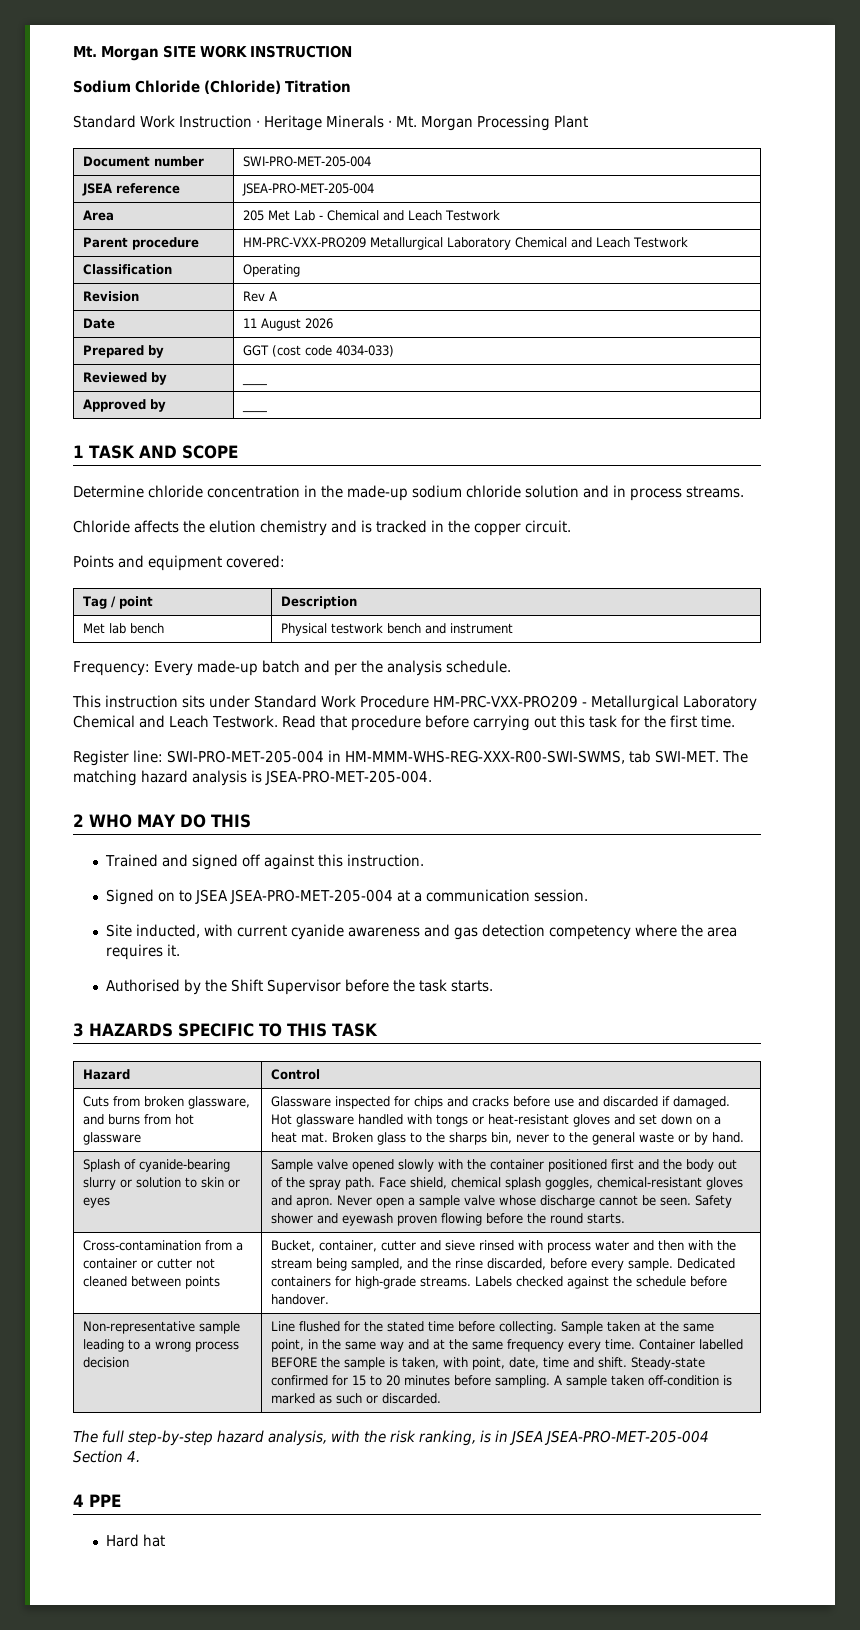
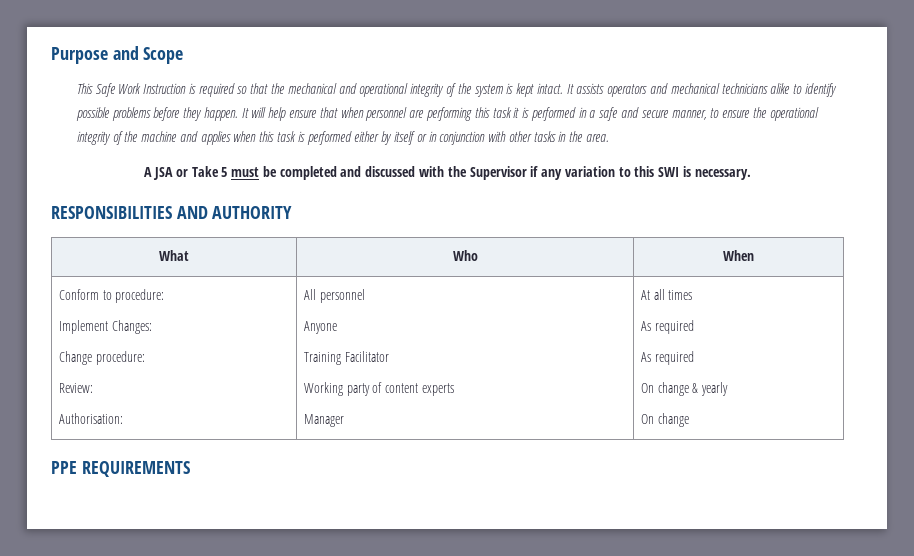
- Mt. Morgan SITE WORK INSTRUCTION
- Sodium Chloride (Chloride) Titration
- Standard Work Instruction · Heritage Minerals · Mt. Morgan Processing Plant
- Document number | SWI-PRO-MET-205-004
- JSEA reference | JSEA-PRO-MET-205-004
- Area | 205 Met Lab - Chemical and Leach Testwork
- Parent procedure | HM-PRC-VXX-PRO209 Metallurgical Laboratory Chemical and Leach Testwork
- Classification | Operating
- Revision | Rev A
- Date | 11 August 2026
- Prepared by | GGT (cost code 4034-033)
- Reviewed by | ____
- Approved by | ____
- 1 TASK AND SCOPE
- Determine chloride concentration in the made-up sodium chloride solution and in process streams.
- Chloride affects the elution chemistry and is tracked in the copper circuit.
- Points and equipment covered:
- Tag / point | Description
- Met lab bench | Physical testwork bench and instrument
- Frequency: Every made-up batch and per the analysis schedule.
- This instruction sits under Standard Work Procedure HM-PRC-VXX-PRO209 - Metallurgical Laboratory Chemical and Leach Testwork. Read that procedure before carrying out this task for the first time.
- Register line: SWI-PRO-MET-205-004 in HM-MMM-WHS-REG-XXX-R00-SWI-SWMS, tab SWI-MET. The matching hazard analysis is JSEA-PRO-MET-205-004.
- 2 WHO MAY DO THIS
- Trained and signed off against this instruction.
- Signed on to JSEA JSEA-PRO-MET-205-004 at a communication session.
- Site inducted, with current cyanide awareness and gas detection competency where the area requires it.
- Authorised by the Shift Supervisor before the task starts.
- 3 HAZARDS SPECIFIC TO THIS TASK
- Hazard | Control
- Cuts from broken glassware, and burns from hot glassware | Glassware inspected for chips and cracks before use and discarded if damaged. Hot glassware handled with tongs or heat-resistant gloves and set down on a heat mat. Broken glass to the sharps bin, never to the general waste or by hand.
- Splash of cyanide-bearing slurry or solution to skin or eyes | Sample valve opened slowly with the container positioned first and the body out of the spray path. Face shield, chemical splash goggles, chemical-resistant gloves and apron. Never open a sample valve whose discharge cannot be seen. Safety shower and eyewash proven flowing before the round starts.
- Cross-contamination from a container or cutter not cleaned between points | Bucket, container, cutter and sieve rinsed with process water and then with the stream being sampled, and the rinse discarded, before every sample. Dedicated containers for high-grade streams. Labels checked against the schedule before handover.
- Non-representative sample leading to a wrong process decision | Line flushed for the stated time before collecting. Sample taken at the same point, in the same way and at the same frequency every time. Container labelled BEFORE the sample is taken, with point, date, time and shift. Steady-state confirmed for 15 to 20 minutes before sampling. A sample taken off-condition is marked as such or discarded.
- The full step-by-step hazard analysis, with the risk ranking, is in JSEA JSEA-PRO-MET-205-004 Section 4.
- 4 PPE
- Hard hat
+ Purpose and Scope
+ This Safe Work Instruction is required so that the mechanical and operational integrity of the system is kept intact. It assists operators and mechanical technicians alike to identify possible problems before they happen. It will help ensure that when personnel are performing this task it is performed in a safe and secure manner, to ensure the operational integrity of the machine and applies when this task is performed either by itself or in conjunction with other tasks in the area.
+ A JSA or Take 5 must be completed and discussed with the Supervisor if any variation to this SWI is necessary.
+ RESPONSIBILITIES AND AUTHORITY
+ What | Who | When
+ Conform to procedure:
+ Implement Changes:
+ Change procedure:
+ Review:
+ Authorisation: | All personnel
+ Anyone
+ Training Facilitator
+ Working party of content experts
+ Manager | At all times
+ As required
+ As required
+ On change & yearly
+ On change
+ PPE REQUIREMENTS

